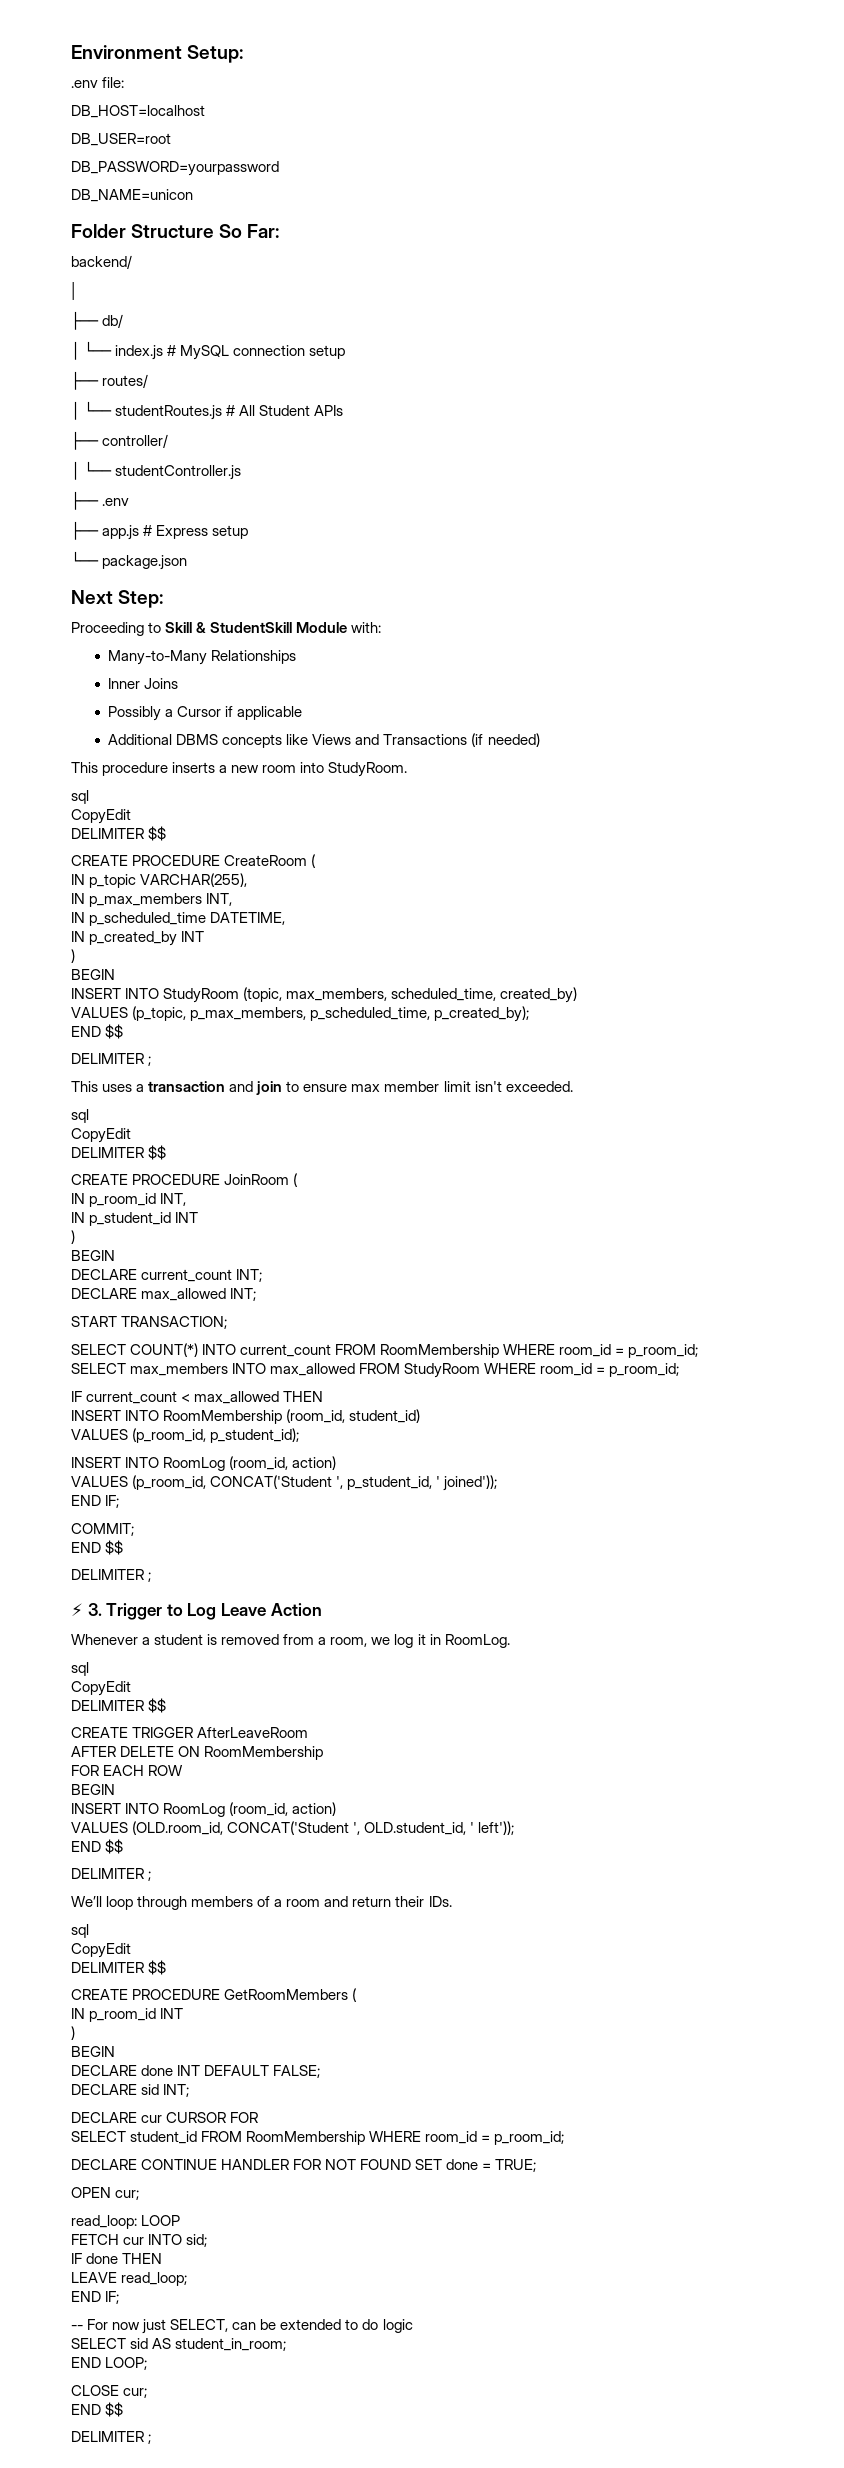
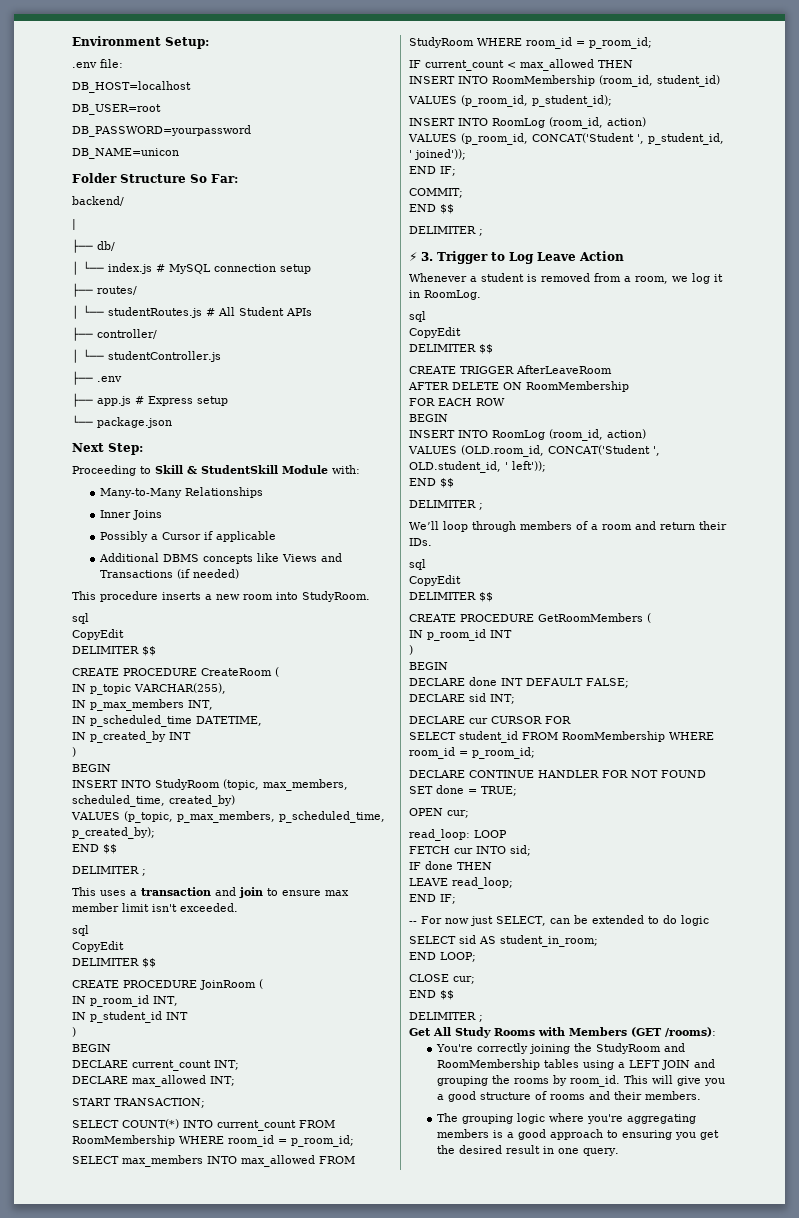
+ Get All Study Rooms with Members (GET /rooms):
+ You're correctly joining the StudyRoom and RoomMembership tables using a LEFT JOIN and grouping the rooms by room_id. This will give you a good structure of rooms and their members.
+ The grouping logic where you're aggregating members is a good approach to ensuring you get the desired result in one query.

